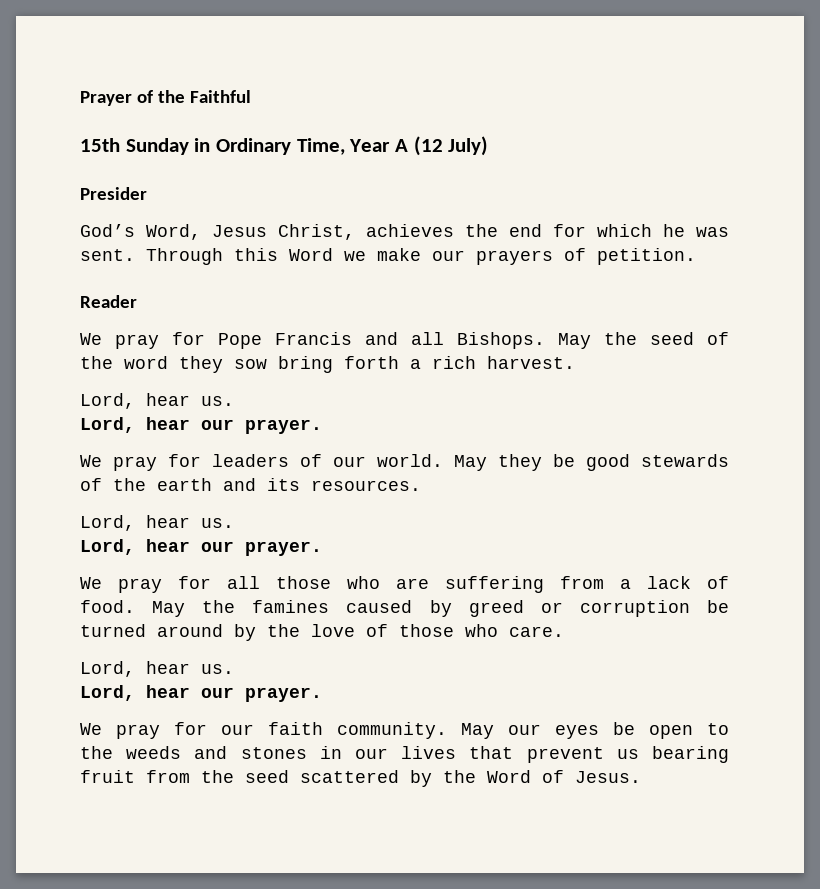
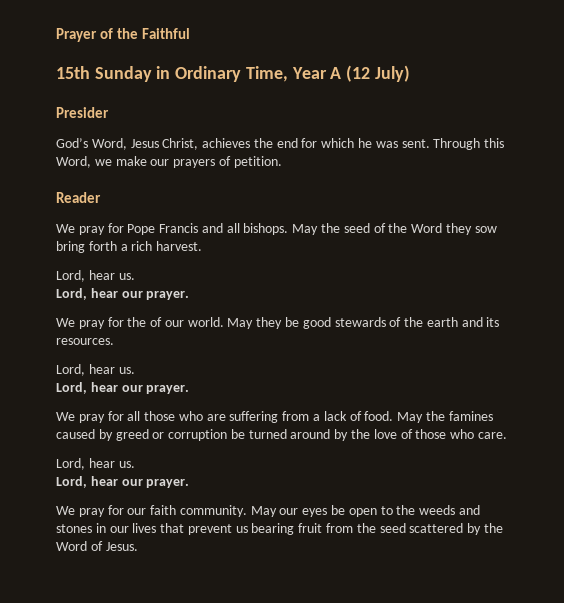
- Through this Word we make our prayers of petition.
+ Through this Word, we make our prayers of petition.
- We pray for Pope Francis and all Bishops.
+ We pray for Pope Francis and all bishops.
- May the seed of the word they sow bring forth a rich harvest.
+ May the seed of the Word they sow bring forth a rich harvest.
- We pray for leaders of our world.
+ We pray for the of our world.

